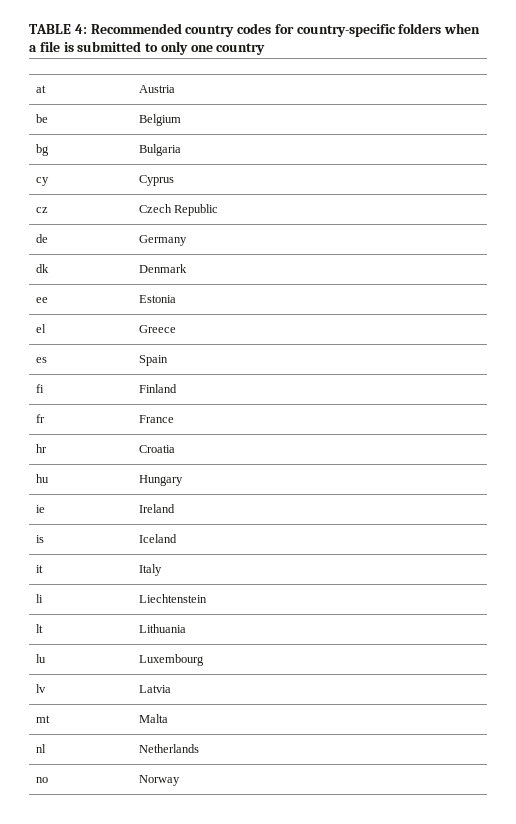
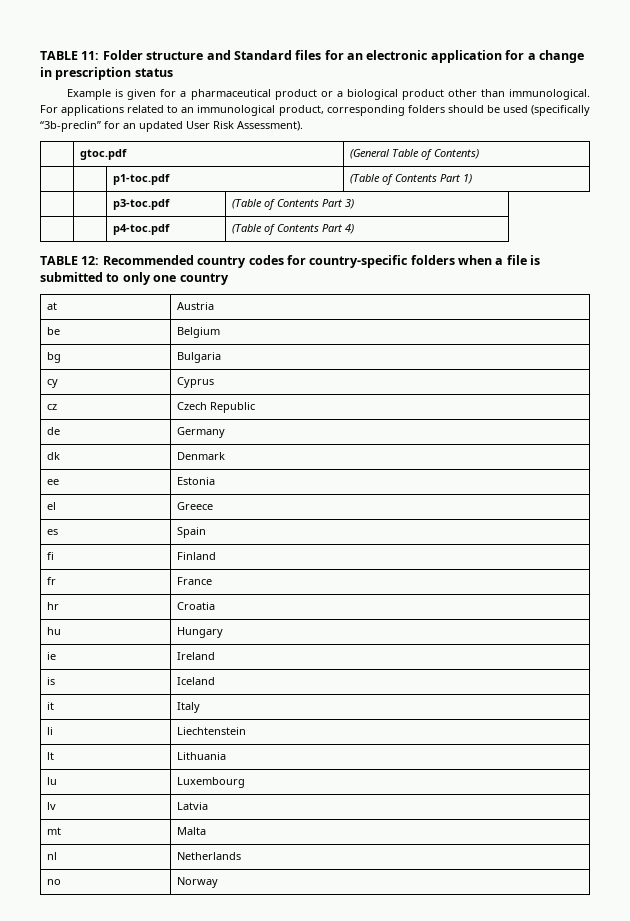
- TABLE 4: Recommended country codes for country-specific folders when a file is submitted to only one country
+ TABLE 11: Folder structure and Standard files for an electronic application for a change in prescription status
+ Example is given for a pharmaceutical product or a biological product other than immunological. For applications related to an immunological product, corresponding folders should be used (specifically “3b-preclin” for an updated User Risk Assessment).
+ | gtoc.pdf | (General Table of Contents)
+ | | p1-toc.pdf | (Table of Contents Part 1)
+ | | p3-toc.pdf | (Table of Contents Part 3)
+ | | p4-toc.pdf | (Table of Contents Part 4)
+ TABLE 12: Recommended country codes for country-specific folders when a file is submitted to only one country

